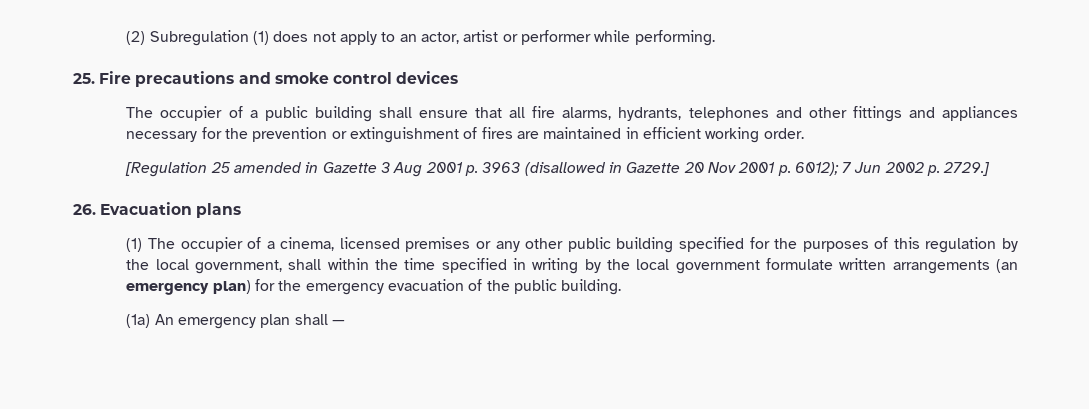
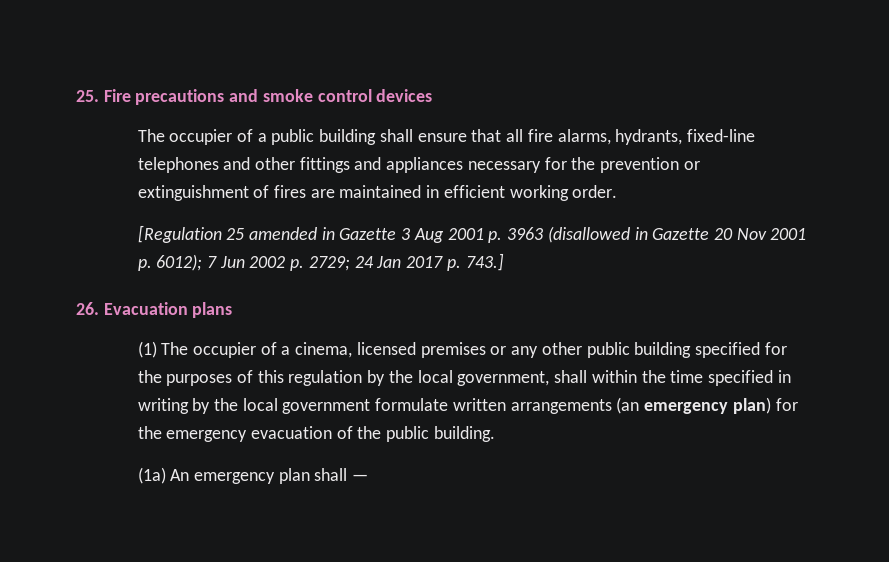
- (2) Subregulation (1) does not apply to an actor, artist or performer while performing.
- The occupier of a public building shall ensure that all fire alarms, hydrants, telephones and other fittings and appliances necessary for the prevention or extinguishment of fires are maintained in efficient working order.
+ The occupier of a public building shall ensure that all fire alarms, hydrants, fixed-line telephones and other fittings and appliances necessary for the prevention or extinguishment of fires are maintained in efficient working order.
- [Regulation 25 amended in Gazette 3 Aug 2001 p. 3963 (disallowed in Gazette 20 Nov 2001 p. 6012); 7 Jun 2002 p. 2729.]
+ [Regulation 25 amended in Gazette 3 Aug 2001 p. 3963 (disallowed in Gazette 20 Nov 2001 p. 6012); 7 Jun 2002 p. 2729; 24 Jan 2017 p. 743.]

